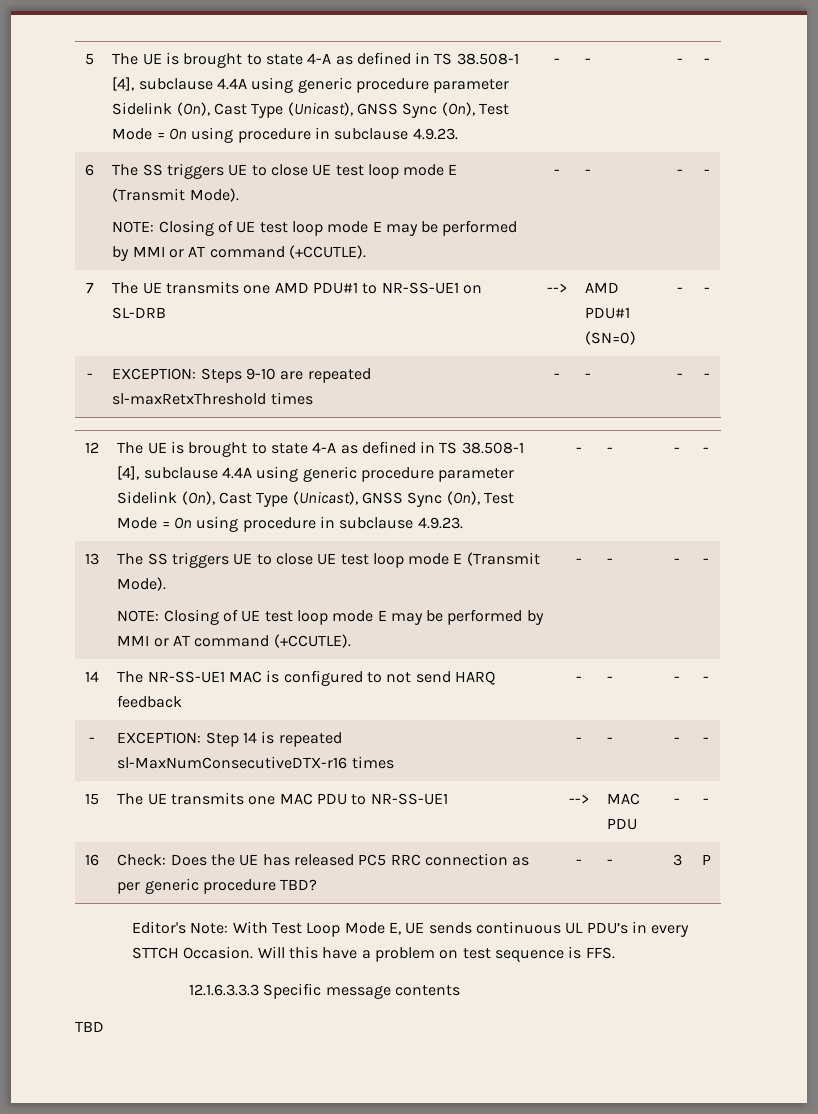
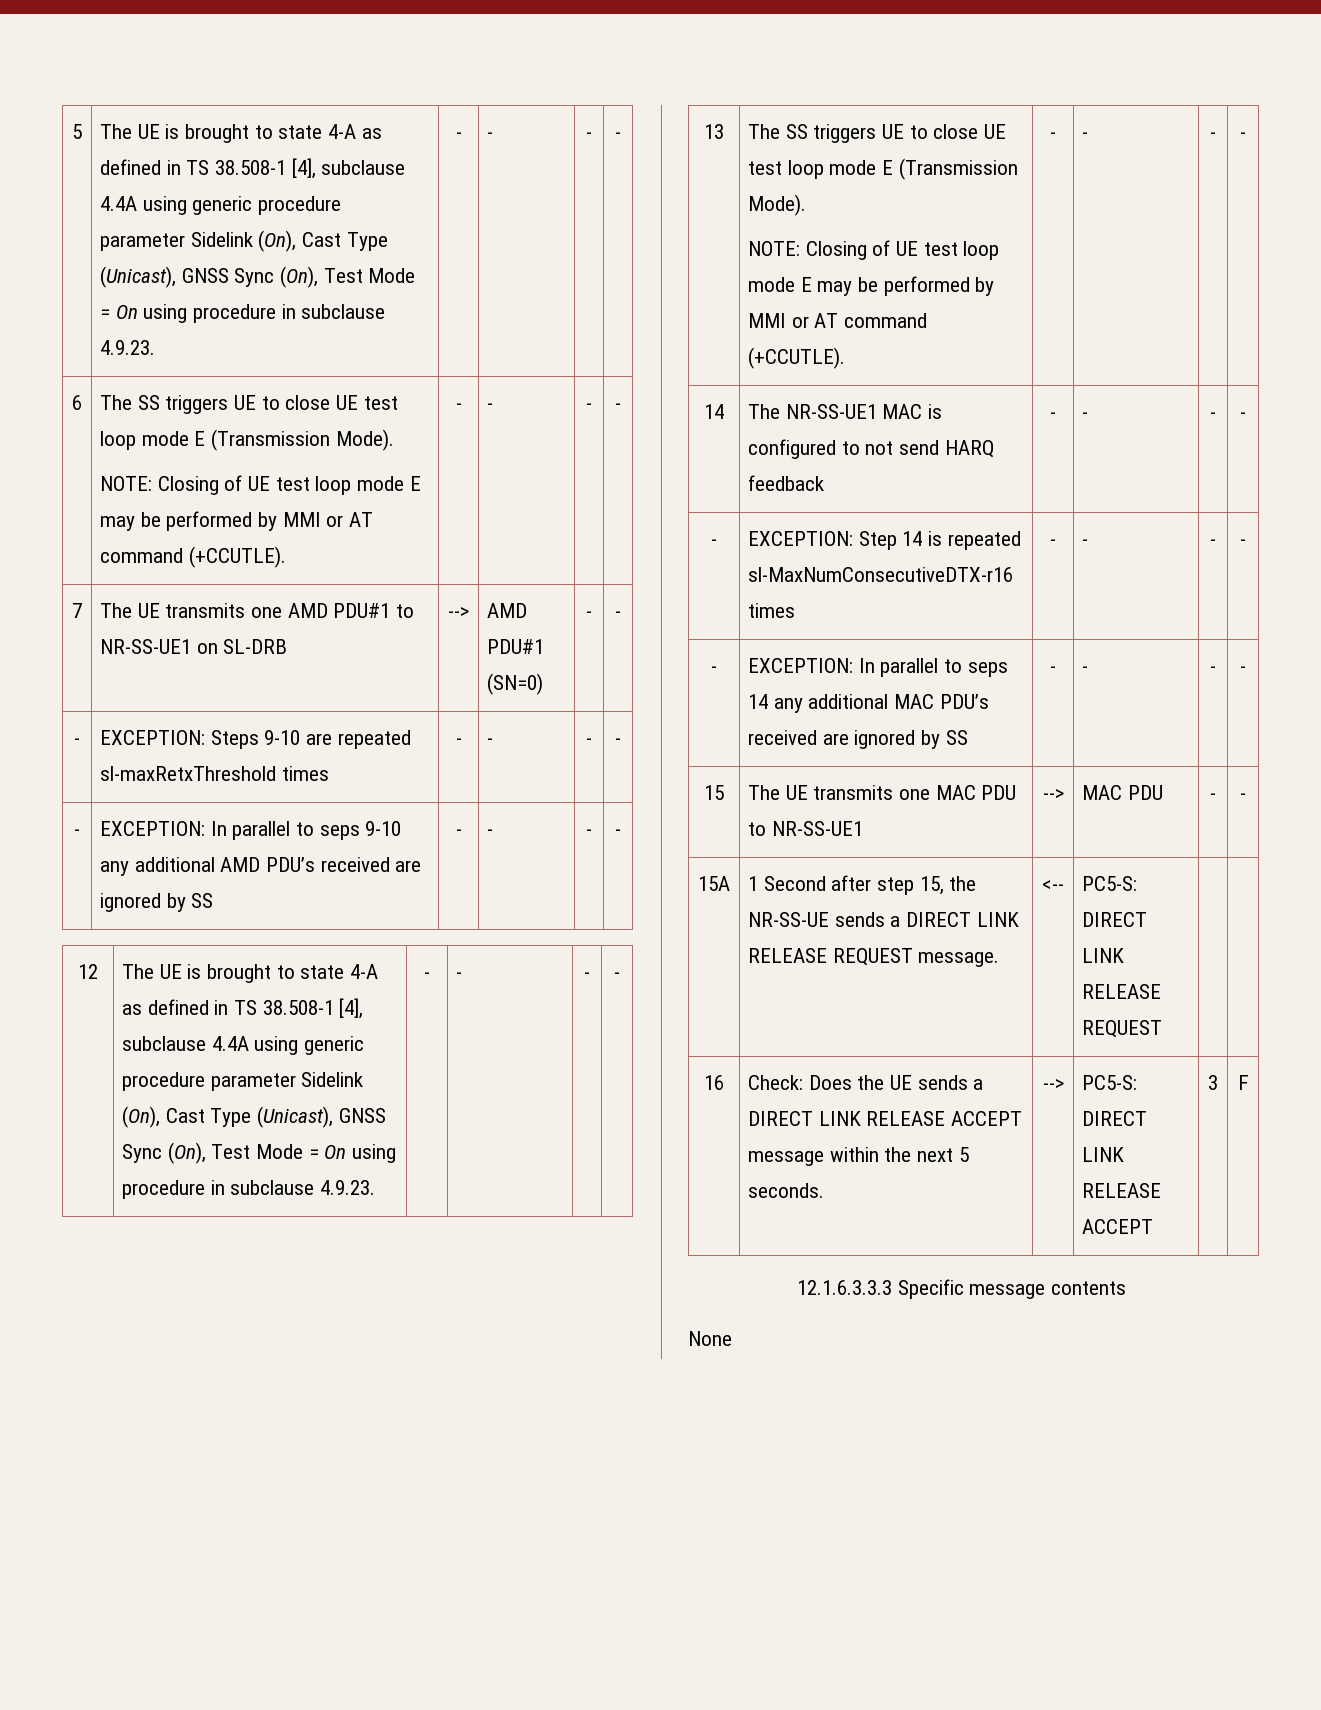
- 6 | The SS triggers UE to close UE test loop mode E (Transmit Mode).
+ 6 | The SS triggers UE to close UE test loop mode E (Transmission Mode).
+ - | EXCEPTION: In parallel to seps 9-10 any additional AMD PDU’s received are ignored by SS | - | - | - | -
- 13 | The SS triggers UE to close UE test loop mode E (Transmit Mode).
+ 13 | The SS triggers UE to close UE test loop mode E (Transmission Mode).
+ - | EXCEPTION: In parallel to seps 14 any additional MAC PDU’s received are ignored by SS | - | - | - | -
+ 15A | 1 Second after step 15, the NR-SS-UE sends a DIRECT LINK RELEASE REQUEST message. | <-- | PC5-S: DIRECT LINK RELEASE REQUEST | |
- 16 | Check: Does the UE has released PC5 RRC connection as per generic procedure TBD? | - | - | 3 | P
- Editor's Note: With Test Loop Mode E, UE sends continuous UL PDU’s in every STTCH Occasion. Will this have a problem on test sequence is FFS.
+ 16 | Check: Does the UE sends a DIRECT LINK RELEASE ACCEPT message within the next 5 seconds. | --> | PC5-S: DIRECT LINK RELEASE ACCEPT | 3 | F
- TBD
+ None

